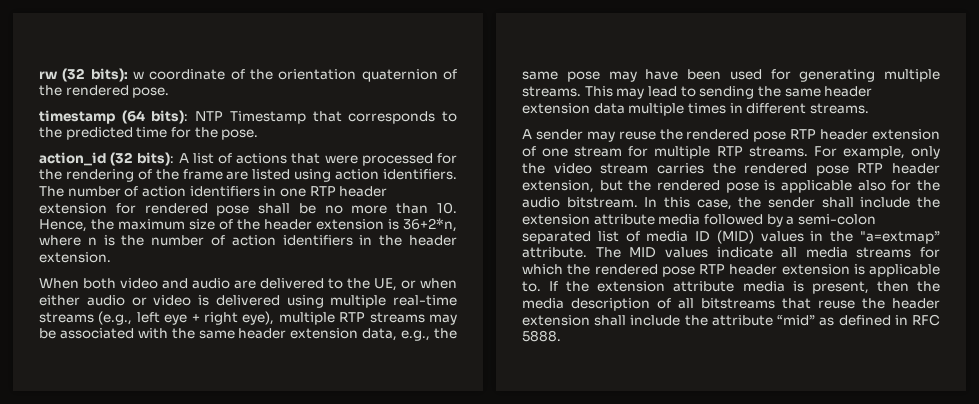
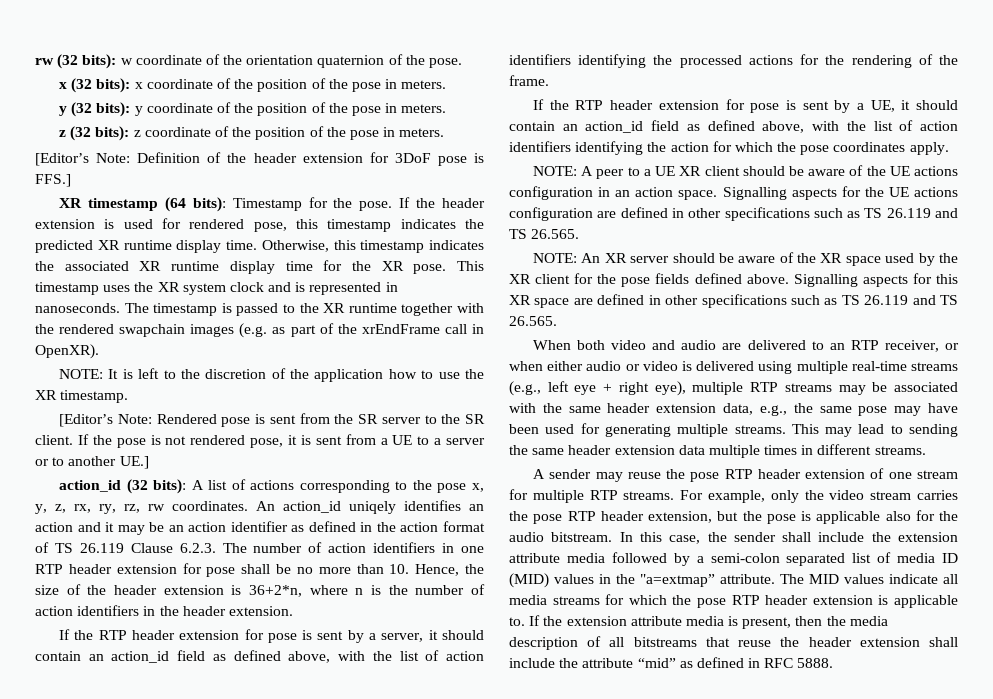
- rw (32 bits): w coordinate of the orientation quaternion of the rendered pose.
- timestamp (64 bits): NTP Timestamp that corresponds to the predicted time for the pose.
+ rw (32 bits): w coordinate of the orientation quaternion of the pose.
+ x (32 bits): x coordinate of the position of the pose in meters.
+ y (32 bits): y coordinate of the position of the pose in meters.
+ z (32 bits): z coordinate of the position of the pose in meters.
+ [Editor’s Note: Definition of the header extension for 3DoF pose is FFS.]
+ XR timestamp (64 bits): Timestamp for the pose. If the header extension is used for rendered pose, this timestamp indicates the predicted XR runtime display time. Otherwise, this timestamp indicates the associated XR runtime display time for the XR pose. This timestamp uses the XR system clock and is represented in nanoseconds. The timestamp is passed to the XR runtime together with the rendered swapchain images (e.g. as part of the xrEndFrame call in OpenXR).
+ NOTE: It is left to the discretion of the application how to use the XR timestamp.
+ [Editor’s Note: Rendered pose is sent from the SR server to the SR client. If the pose is not rendered pose, it is sent from a UE to a server or to another UE.]
- action_id (32 bits): A list of actions that were processed for the rendering of the frame are listed using action identifiers. The number of action identifiers in one RTP header extension for rendered pose shall be no more than 10. Hence, the maximum size of the header extension is 36+2*n, where n is the number of action identifiers in the header extension.
+ action_id (32 bits): A list of actions corresponding to the pose x, y, z, rx, ry, rz, rw coordinates. An action_id uniqely identifies an action and it may be an action identifier as defined in the action format of TS 26.119 Clause 6.2.3. The number of action identifiers in one RTP header extension for pose shall be no more than 10. Hence, the size of the header extension is 36+2*n, where n is the number of action identifiers in the header extension.
+ If the RTP header extension for pose is sent by a server, it should contain an action_id field as defined above, with the list of action identifiers identifying the processed actions for the rendering of the frame.
+ If the RTP header extension for pose is sent by a UE, it should contain an action_id field as defined above, with the list of action identifiers identifying the action for which the pose coordinates apply.
+ NOTE: A peer to a UE XR client should be aware of the UE actions configuration in an action space. Signalling aspects for the UE actions configuration are defined in other specifications such as TS 26.119 and TS 26.565.
+ NOTE: An XR server should be aware of the XR space used by the XR client for the pose fields defined above. Signalling aspects for this XR space are defined in other specifications such as TS 26.119 and TS 26.565.
- When both video and audio are delivered to the UE, or when either audio or video is delivered using multiple real-time streams (e.g., left eye + right eye), multiple RTP streams may be associated with the same header extension data, e.g., the same pose may have been used for generating multiple streams.
+ When both video and audio are delivered to an RTP receiver, or when either audio or video is delivered using multiple real-time streams (e.g., left eye + right eye), multiple RTP streams may be associated with the same header extension data, e.g., the same pose may have been used for generating multiple streams.
- A sender may reuse the rendered pose RTP header extension of one stream for multiple RTP streams.
+ A sender may reuse the pose RTP header extension of one stream for multiple RTP streams.
- For example, only the video stream carries the rendered pose RTP header extension, but the rendered pose is applicable also for the audio bitstream.
+ For example, only the video stream carries the pose RTP header extension, but the pose is applicable also for the audio bitstream.
- The MID values indicate all media streams for which the rendered pose RTP header extension is applicable to.
+ The MID values indicate all media streams for which the pose RTP header extension is applicable to.

